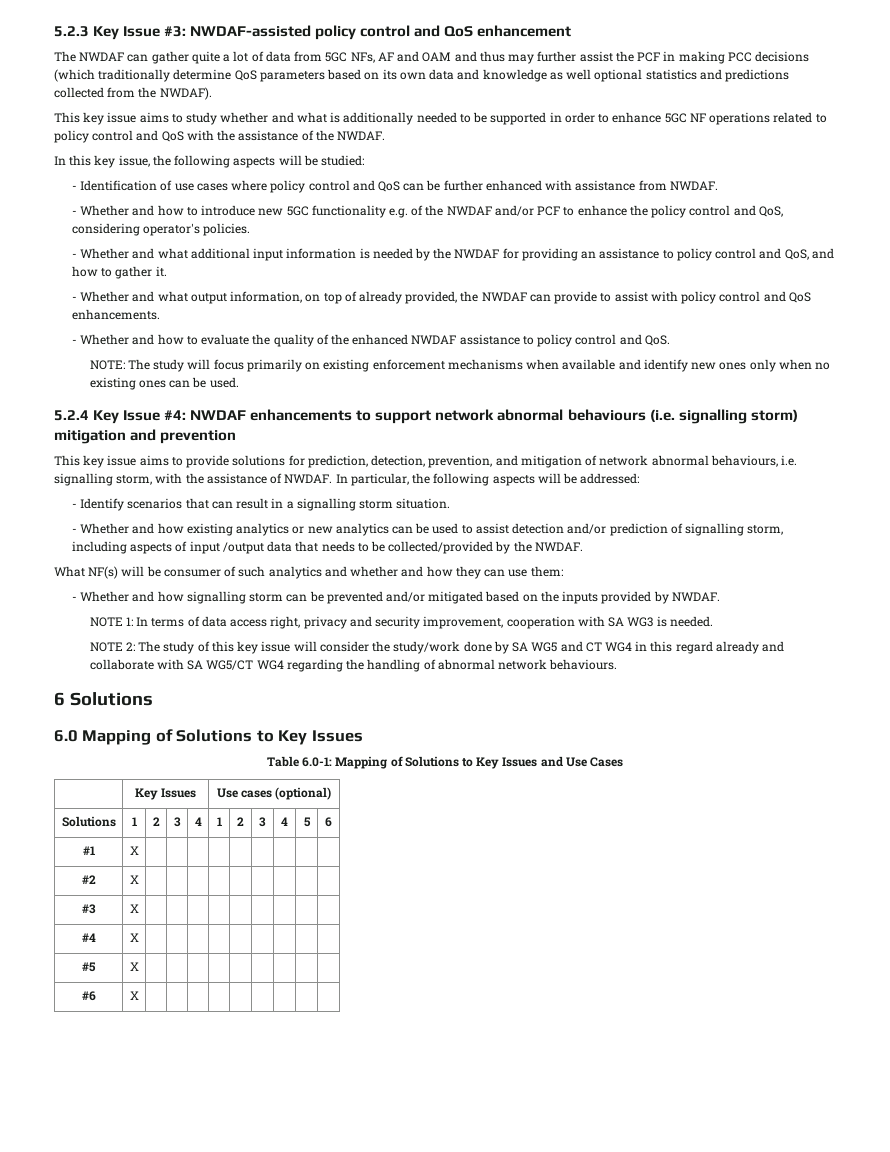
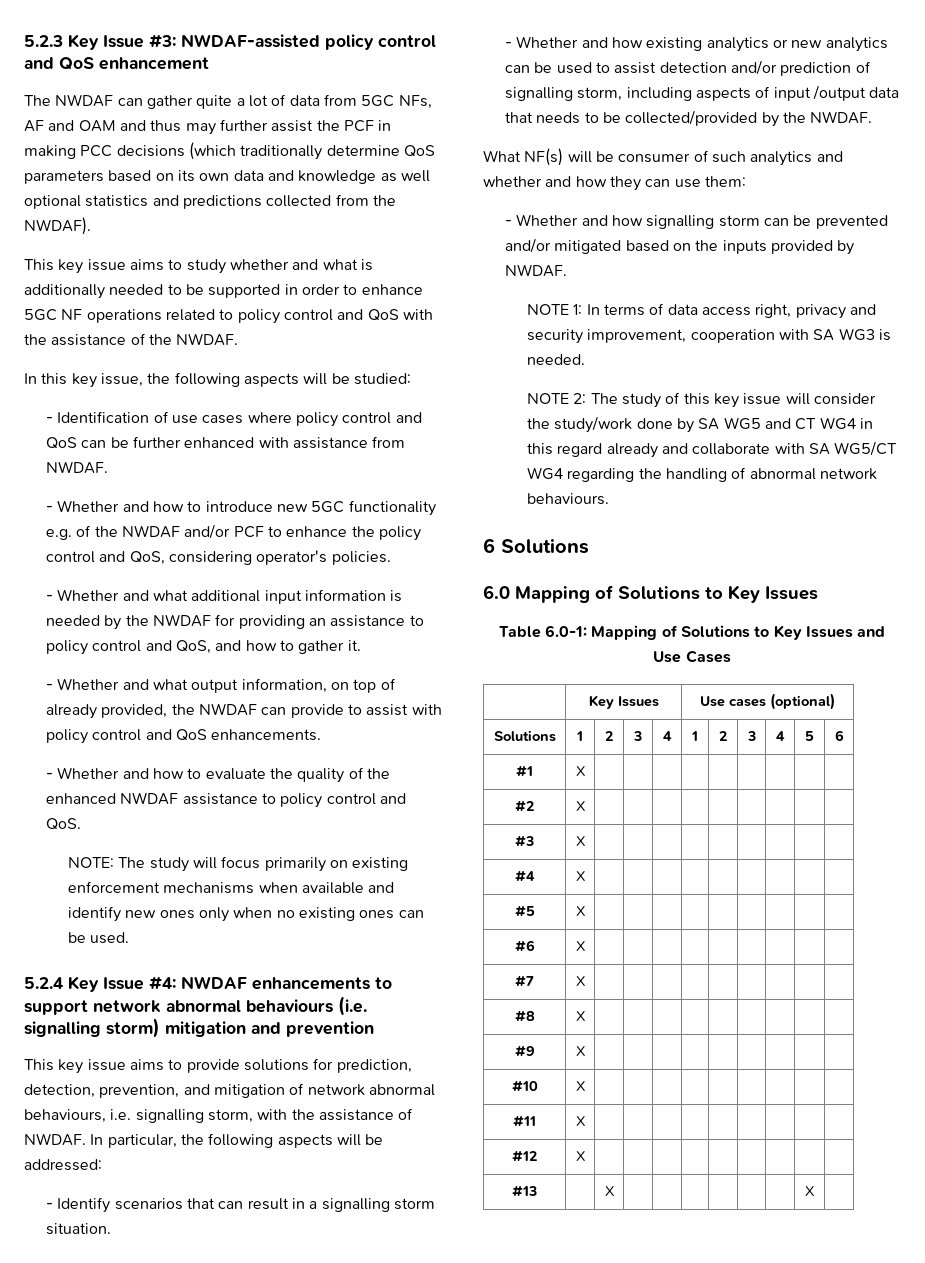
+ #7 | X | | | | | | | | |
+ #8 | X | | | | | | | | |
+ #9 | X | | | | | | | | |
+ #10 | X | | | | | | | | |
+ #11 | X | | | | | | | | |
+ #12 | X | | | | | | | | |
+ #13 | | X | | | | | | | X |

